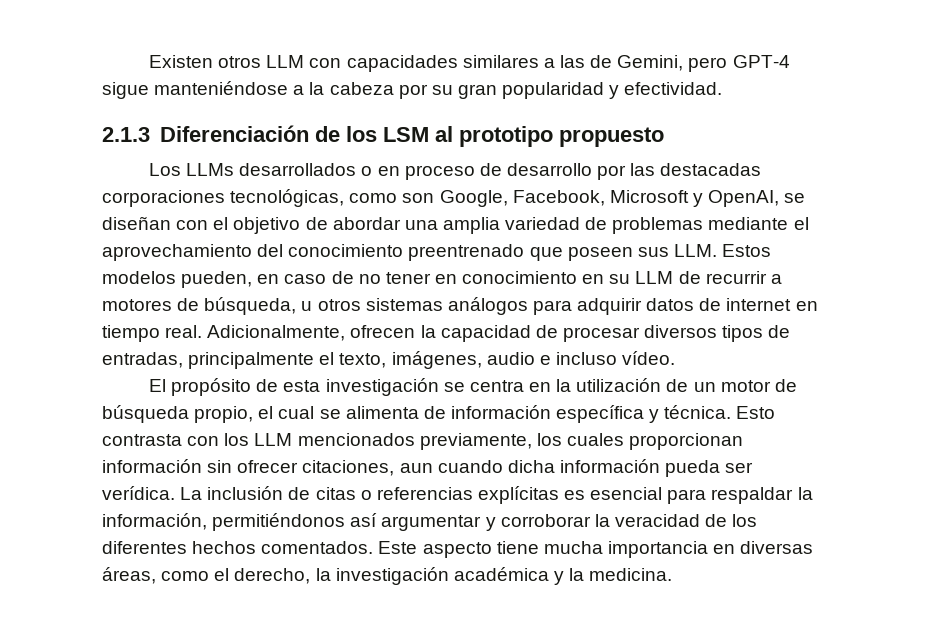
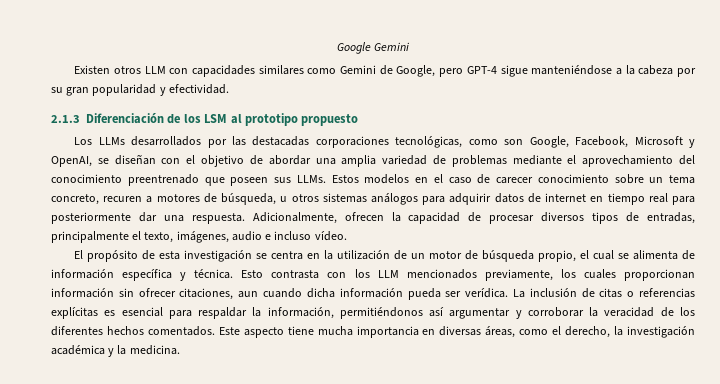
+ Google Gemini
- Existen otros LLM con capacidades similares a las de Gemini, pero GPT-4 sigue manteniéndose a la cabeza por su gran popularidad y efectividad.
+ Existen otros LLM con capacidades similares como Gemini de Google, pero GPT-4 sigue manteniéndose a la cabeza por su gran popularidad y efectividad.
- Los LLMs desarrollados o en proceso de desarrollo por las destacadas corporaciones tecnológicas, como son Google, Facebook, Microsoft y OpenAI, se diseñan con el objetivo de abordar una amplia variedad de problemas mediante el aprovechamiento del conocimiento preentrenado que poseen sus LLM. Estos modelos pueden, en caso de no tener en conocimiento en su LLM de recurrir a motores de búsqueda, u otros sistemas análogos para adquirir datos de internet en tiempo real.
+ Los LLMs desarrollados por las destacadas corporaciones tecnológicas, como son Google, Facebook, Microsoft y OpenAI, se diseñan con el objetivo de abordar una amplia variedad de problemas mediante el aprovechamiento del conocimiento preentrenado que poseen sus LLMs. Estos modelos en el caso de carecer conocimiento sobre un tema concreto, recuren a motores de búsqueda, u otros sistemas análogos para adquirir datos de internet en tiempo real para posteriormente dar una respuesta.

